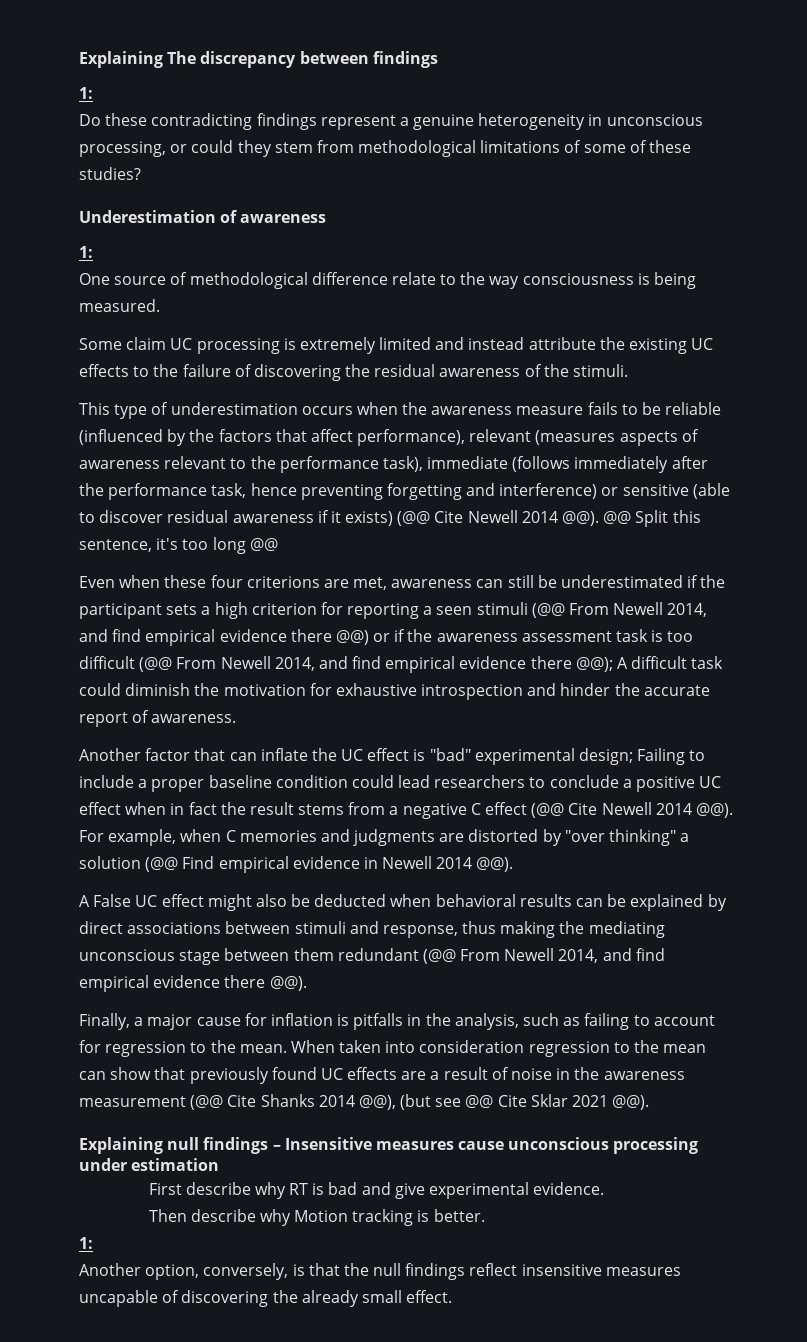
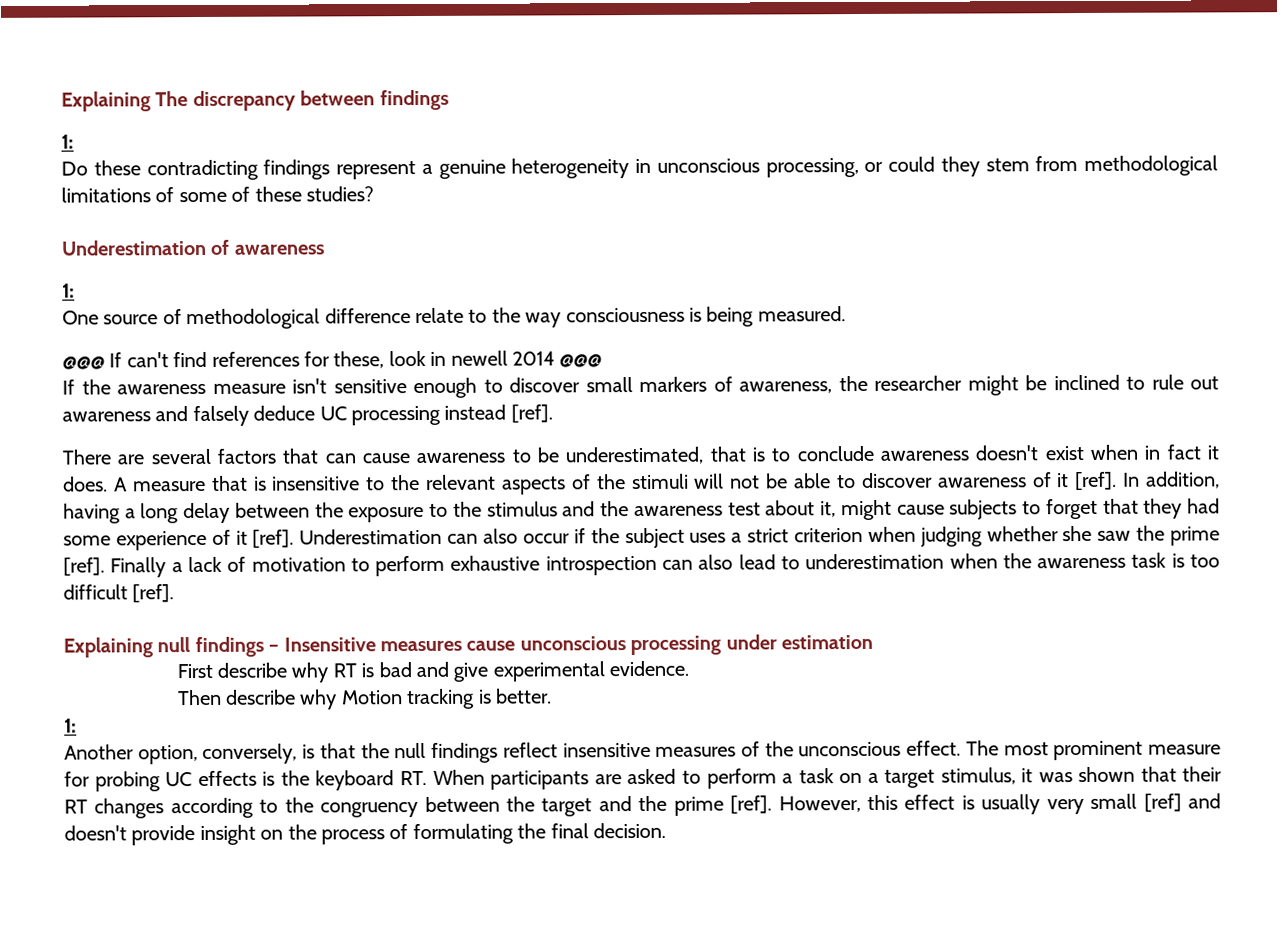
- Some claim UC processing is extremely limited and instead attribute the existing UC effects to the failure of discovering the residual awareness of the stimuli.
- This type of underestimation occurs when the awareness measure fails to be reliable (influenced by the factors that affect performance), relevant (measures aspects of awareness relevant to the performance task), immediate (follows immediately after the performance task, hence preventing forgetting and interference) or sensitive (able to discover residual awareness if it exists) (@@ Cite Newell 2014 @@). @@ Split this sentence, it's too long @@
- Even when these four criterions are met, awareness can still be underestimated if the participant sets a high criterion for reporting a seen stimuli (@@ From Newell 2014, and find empirical evidence there @@) or if the awareness assessment task is too difficult (@@ From Newell 2014, and find empirical evidence there @@); A difficult task could diminish the motivation for exhaustive introspection and hinder the accurate report of awareness.
- Another factor that can inflate the UC effect is "bad" experimental design; Failing to include a proper baseline condition could lead researchers to conclude a positive UC effect when in fact the result stems from a negative C effect (@@ Cite Newell 2014 @@). For example, when C memories and judgments are distorted by "over thinking" a solution (@@ Find empirical evidence in Newell 2014 @@).
- A False UC effect might also be deducted when behavioral results can be explained by direct associations between stimuli and response, thus making the mediating unconscious stage between them redundant (@@ From Newell 2014, and find empirical evidence there @@).
- Finally, a major cause for inflation is pitfalls in the analysis, such as failing to account for regression to the mean. When taken into consideration regression to the mean can show that previously found UC effects are a result of noise in the awareness measurement (@@ Cite Shanks 2014 @@), (but see @@ Cite Sklar 2021 @@).
+ @@@ If can't find references for these, look in newell 2014 @@@
+ If the awareness measure isn't sensitive enough to discover small markers of awareness, the researcher might be inclined to rule out awareness and falsely deduce UC processing instead [ref].
+ There are several factors that can cause awareness to be underestimated, that is to conclude awareness doesn't exist when in fact it does. A measure that is insensitive to the relevant aspects of the stimuli will not be able to discover awareness of it [ref]. In addition, having a long delay between the exposure to the stimulus and the awareness test about it, might cause subjects to forget that they had some experience of it [ref]. Underestimation can also occur if the subject uses a strict criterion when judging whether she saw the prime [ref]. Finally a lack of motivation to perform exhaustive introspection can also lead to underestimation when the awareness task is too difficult [ref].
- Another option, conversely, is that the null findings reflect insensitive measures uncapable of discovering the already small effect.
+ Another option, conversely, is that the null findings reflect insensitive measures of the unconscious effect. The most prominent measure for probing UC effects is the keyboard RT. When participants are asked to perform a task on a target stimulus, it was shown that their RT changes according to the congruency between the target and the prime [ref]. However, this effect is usually very small [ref] and doesn't provide insight on the process of formulating the final decision.

